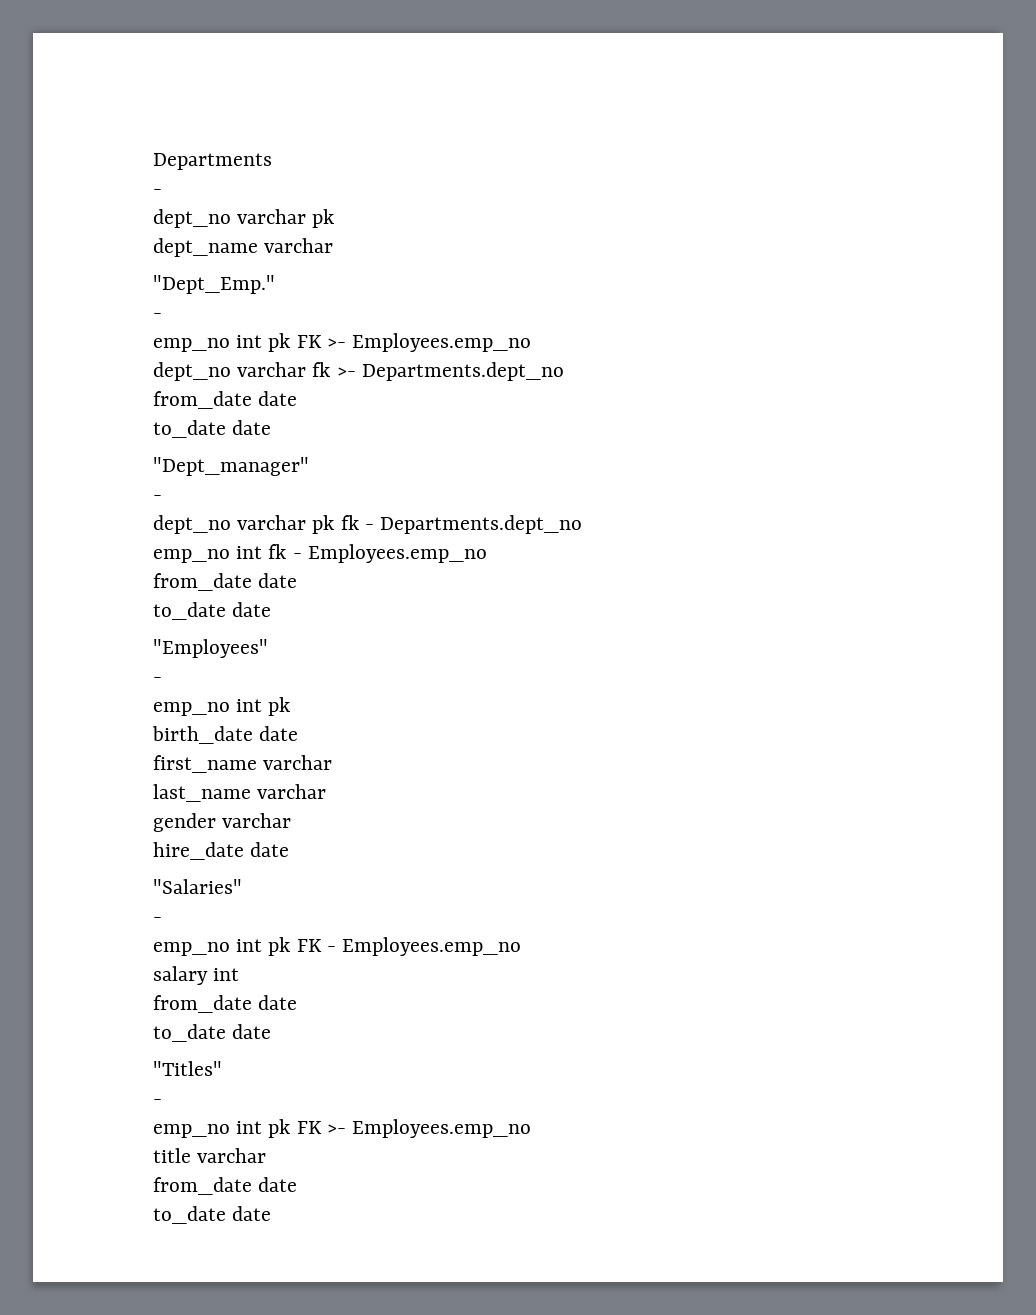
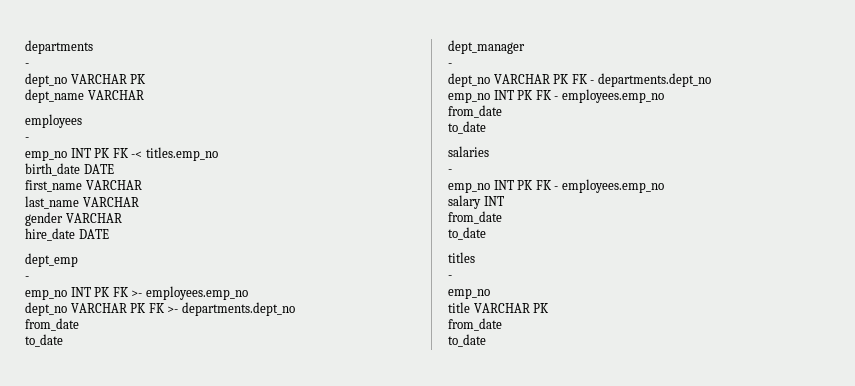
- Departments
+ departments
  -
- dept_no varchar pk
+ dept_no VARCHAR PK
- dept_name varchar
- "Dept_Emp."
+ dept_name VARCHAR
+ employees
  -
- emp_no int pk FK >- Employees.emp_no
- dept_no varchar fk >- Departments.dept_no
- from_date date
- to_date date
- "Dept_manager"
+ emp_no INT PK FK -< titles.emp_no
+ birth_date DATE
+ first_name VARCHAR
+ last_name VARCHAR
+ gender VARCHAR
+ hire_date DATE
+ dept_emp
  -
- dept_no varchar pk fk - Departments.dept_no
- emp_no int fk - Employees.emp_no
- from_date date
- to_date date
- "Employees"
+ emp_no INT PK FK >- employees.emp_no
+ dept_no VARCHAR PK FK >- departments.dept_no
+ from_date
+ to_date
+ dept_manager
  -
- emp_no int pk
- birth_date date
- first_name varchar
- last_name varchar
- gender varchar
- hire_date date
- "Salaries"
+ dept_no VARCHAR PK FK - departments.dept_no
+ emp_no INT PK FK - employees.emp_no
+ from_date
+ to_date
+ salaries
  -
- emp_no int pk FK - Employees.emp_no
- salary int
- from_date date
- to_date date
- "Titles"
+ emp_no INT PK FK - employees.emp_no
+ salary INT
+ from_date
+ to_date
+ titles
  -
- emp_no int pk FK >- Employees.emp_no
- title varchar
- from_date date
- to_date date
+ emp_no
+ title VARCHAR PK
+ from_date
+ to_date

